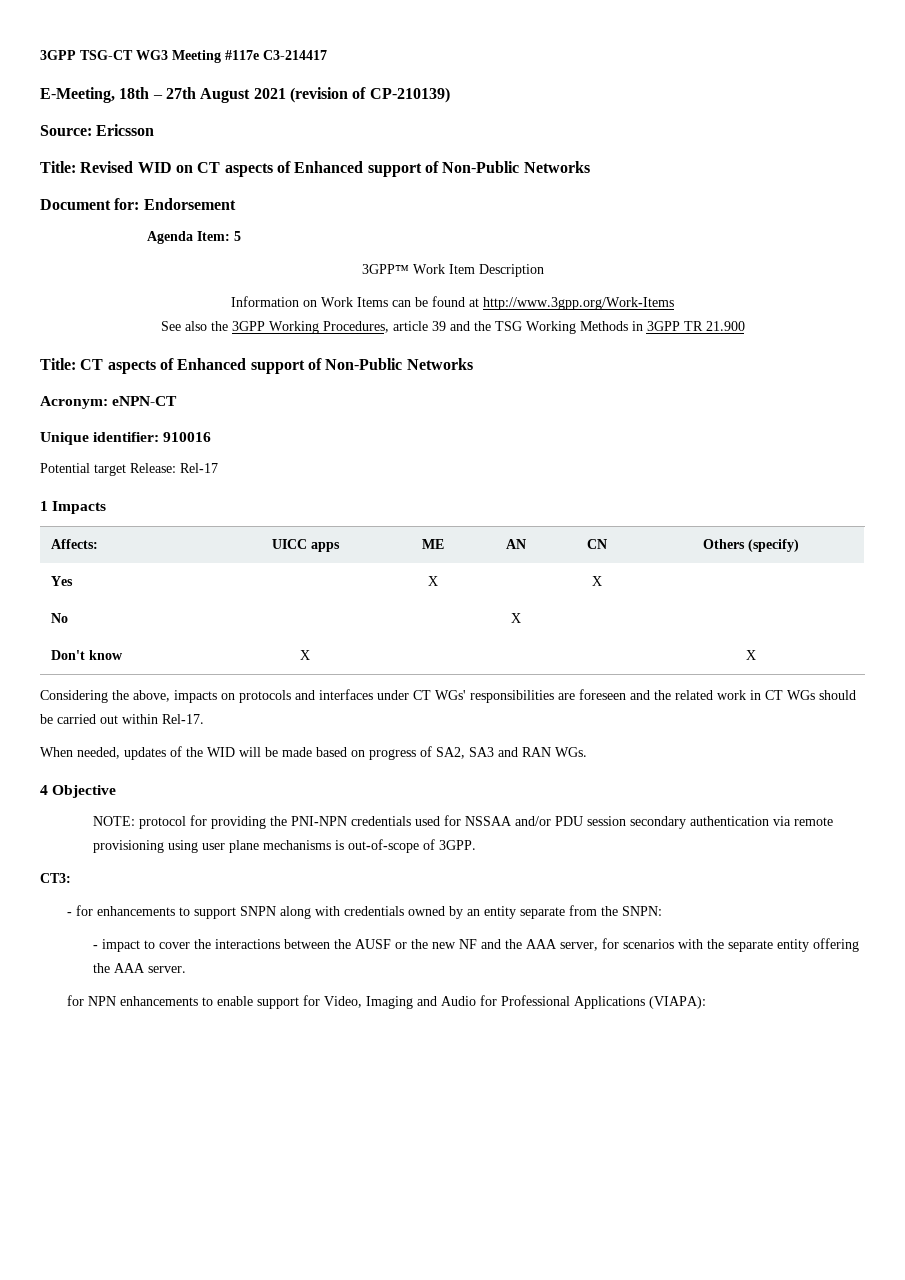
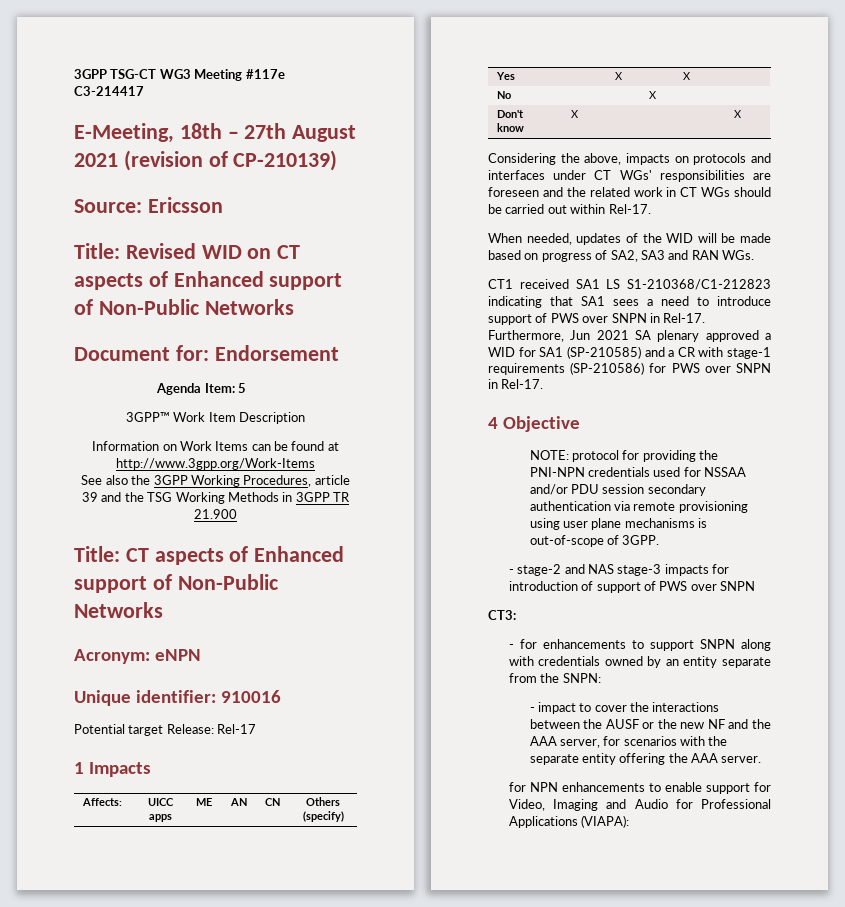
- Acronym: eNPN-CT
+ Acronym: eNPN
+ CT1 received SA1 LS S1-210368/C1-212823 indicating that SA1 sees a need to introduce support of PWS over SNPN in Rel-17. Furthermore, Jun 2021 SA plenary approved a WID for SA1 (SP-210585) and a CR with stage-1 requirements (SP-210586) for PWS over SNPN in Rel-17.
+ - stage-2 and NAS stage-3 impacts for introduction of support of PWS over SNPN

